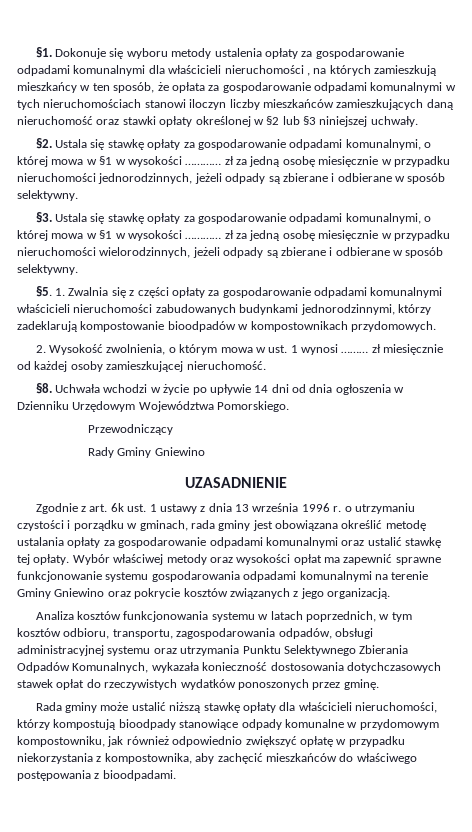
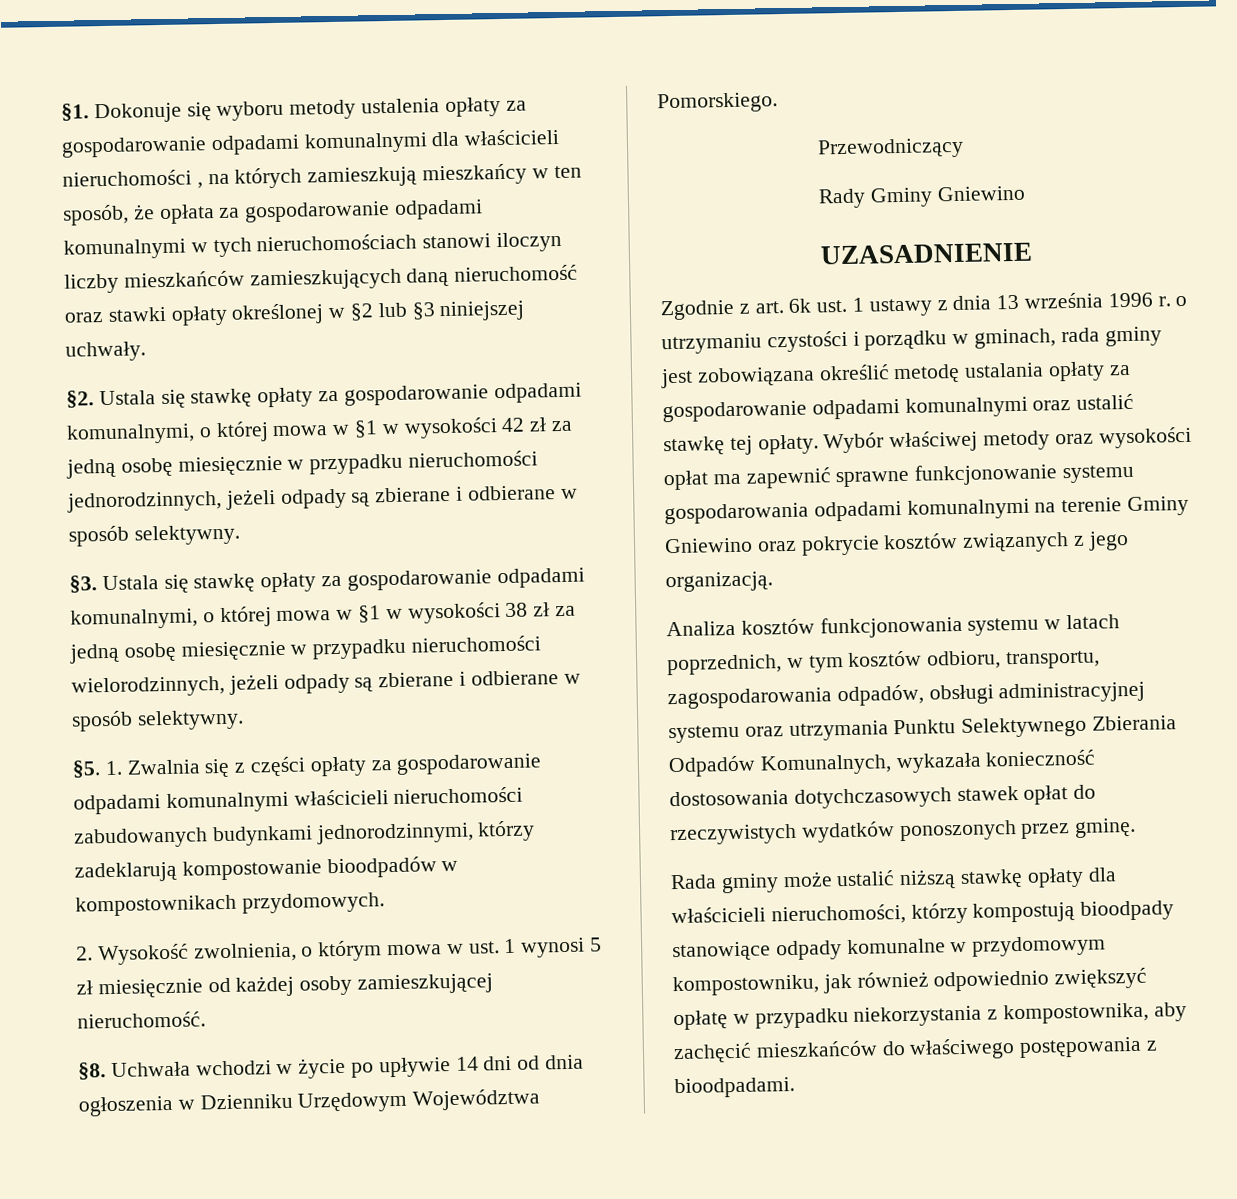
- Ustala się stawkę opłaty za gospodarowanie odpadami komunalnymi, o której mowa w §1 w wysokości ………… zł za jedną osobę miesięcznie w przypadku nieruchomości jednorodzinnych, jeżeli odpady są zbierane i odbierane w sposób selektywny.
+ Ustala się stawkę opłaty za gospodarowanie odpadami komunalnymi, o której mowa w §1 w wysokości 42 zł za jedną osobę miesięcznie w przypadku nieruchomości jednorodzinnych, jeżeli odpady są zbierane i odbierane w sposób selektywny.
- Ustala się stawkę opłaty za gospodarowanie odpadami komunalnymi, o której mowa w §1 w wysokości ………… zł za jedną osobę miesięcznie w przypadku nieruchomości wielorodzinnych, jeżeli odpady są zbierane i odbierane w sposób selektywny.
+ Ustala się stawkę opłaty za gospodarowanie odpadami komunalnymi, o której mowa w §1 w wysokości 38 zł za jedną osobę miesięcznie w przypadku nieruchomości wielorodzinnych, jeżeli odpady są zbierane i odbierane w sposób selektywny.
- 2. Wysokość zwolnienia, o którym mowa w ust. 1 wynosi ……… zł miesięcznie od każdej osoby zamieszkującej nieruchomość.
+ 2. Wysokość zwolnienia, o którym mowa w ust. 1 wynosi 5 zł miesięcznie od każdej osoby zamieszkującej nieruchomość.
- Zgodnie z art. 6k ust. 1 ustawy z dnia 13 września 1996 r. o utrzymaniu czystości i porządku w gminach, rada gminy jest obowiązana określić metodę ustalania opłaty za gospodarowanie odpadami komunalnymi oraz ustalić stawkę tej opłaty.
+ Zgodnie z art. 6k ust. 1 ustawy z dnia 13 września 1996 r. o utrzymaniu czystości i porządku w gminach, rada gminy jest zobowiązana określić metodę ustalania opłaty za gospodarowanie odpadami komunalnymi oraz ustalić stawkę tej opłaty.

